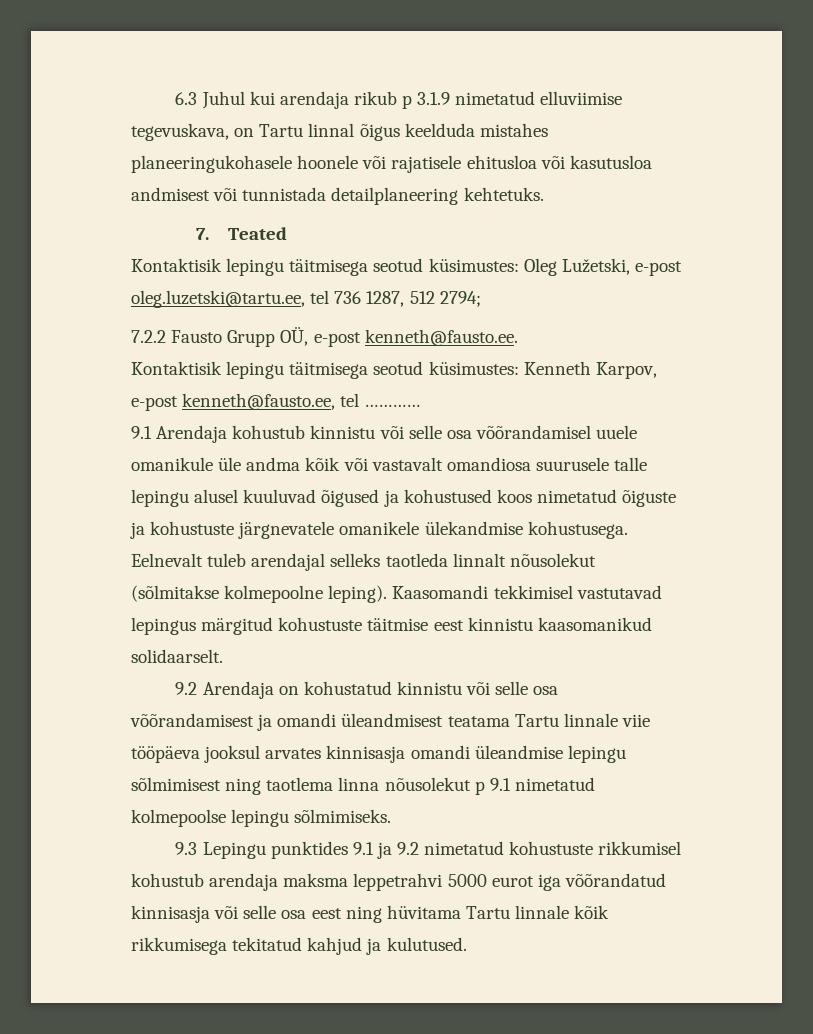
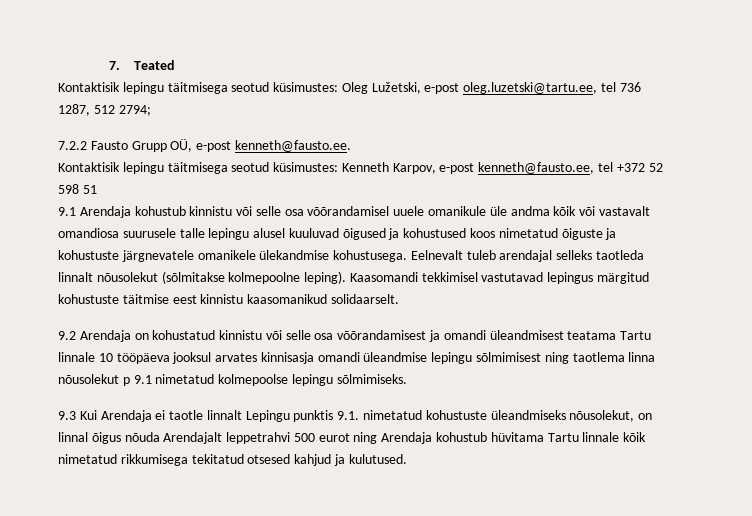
- 6.3 Juhul kui arendaja rikub p 3.1.9 nimetatud elluviimise tegevuskava, on Tartu linnal õigus keelduda mistahes planeeringukohasele hoonele või rajatisele ehitusloa või kasutusloa andmisest või tunnistada detailplaneering kehtetuks.
- Kontaktisik lepingu täitmisega seotud küsimustes: Kenneth Karpov, e-post kenneth@fausto.ee, tel …………
+ Kontaktisik lepingu täitmisega seotud küsimustes: Kenneth Karpov, e-post kenneth@fausto.ee, tel +372 52 598 51
- 9.2 Arendaja on kohustatud kinnistu või selle osa võõrandamisest ja omandi üleandmisest teatama Tartu linnale viie tööpäeva jooksul arvates kinnisasja omandi üleandmise lepingu sõlmimisest ning taotlema linna nõusolekut p 9.1 nimetatud kolmepoolse lepingu sõlmimiseks.
+ 9.2 Arendaja on kohustatud kinnistu või selle osa võõrandamisest ja omandi üleandmisest teatama Tartu linnale 10 tööpäeva jooksul arvates kinnisasja omandi üleandmise lepingu sõlmimisest ning taotlema linna nõusolekut p 9.1 nimetatud kolmepoolse lepingu sõlmimiseks.
- 9.3 Lepingu punktides 9.1 ja 9.2 nimetatud kohustuste rikkumisel kohustub arendaja maksma leppetrahvi 5000 eurot iga võõrandatud kinnisasja või selle osa eest ning hüvitama Tartu linnale kõik rikkumisega tekitatud kahjud ja kulutused.
+ 9.3 Kui Arendaja ei taotle linnalt Lepingu punktis 9.1. nimetatud kohustuste üleandmiseks nõusolekut, on linnal õigus nõuda Arendajalt leppetrahvi 500 eurot ning Arendaja kohustub hüvitama Tartu linnale kõik nimetatud rikkumisega tekitatud otsesed kahjud ja kulutused.

